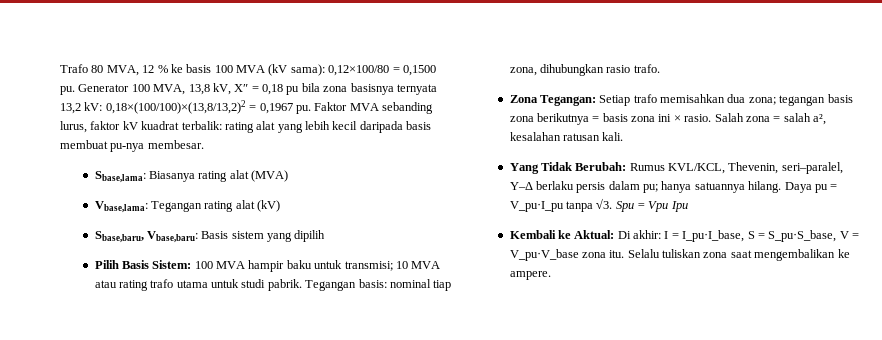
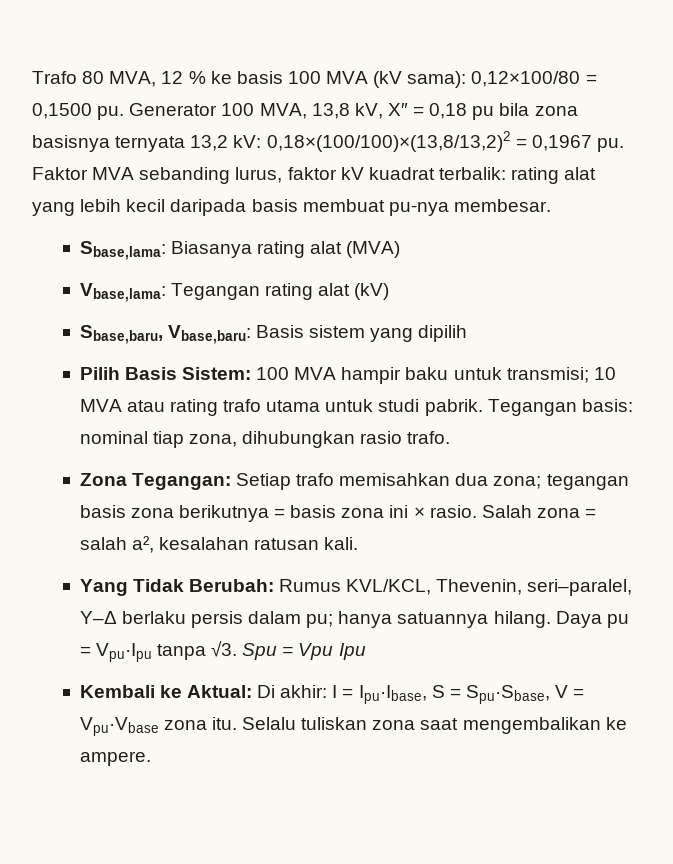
- Daya pu = V_pu·I_pu tanpa √3.
+ Daya pu = Vpu·Ipu tanpa √3.
- Kembali ke Aktual: Di akhir: I = I_pu·I_base, S = S_pu·S_base, V = V_pu·V_base zona itu.
+ Kembali ke Aktual: Di akhir: I = Ipu·Ibase, S = Spu·Sbase, V = Vpu·Vbase zona itu.

